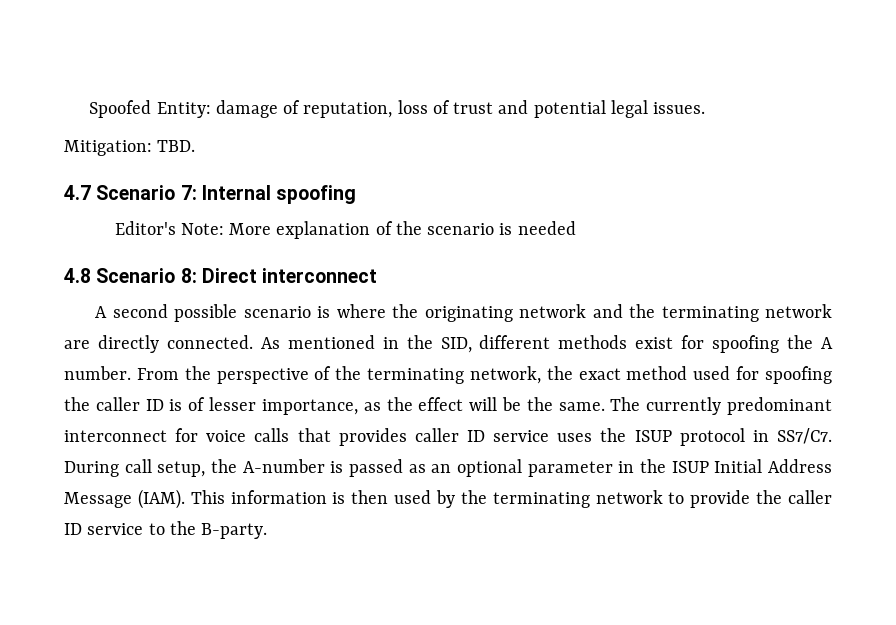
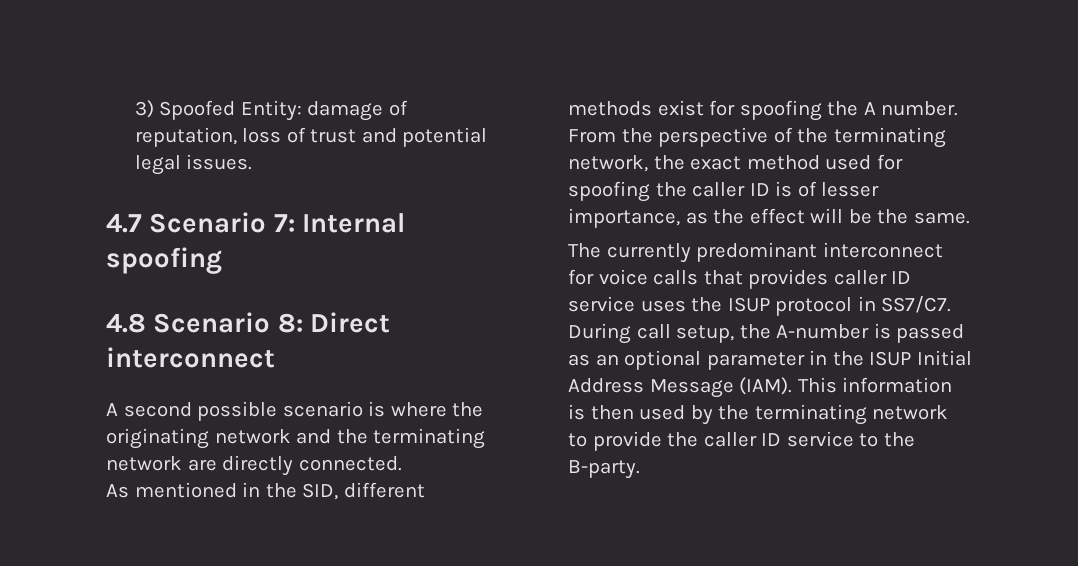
- Spoofed Entity: damage of reputation, loss of trust and potential legal issues.
+ 3) Spoofed Entity: damage of reputation, loss of trust and potential legal issues.
- Mitigation: TBD.
- Editor's Note: More explanation of the scenario is needed
- A second possible scenario is where the originating network and the terminating network are directly connected. As mentioned in the SID, different methods exist for spoofing the A number.
+ A second possible scenario is where the originating network and the terminating network are directly connected.
+ As mentioned in the SID, different methods exist for spoofing the A number.
- From the perspective of the terminating network, the exact method used for spoofing the caller ID is of lesser importance, as the effect will be the same. The currently predominant interconnect for voice calls that provides caller ID service uses the ISUP protocol in SS7/C7.
+ From the perspective of the terminating network, the exact method used for spoofing the caller ID is of lesser importance, as the effect will be the same.
+ The currently predominant interconnect for voice calls that provides caller ID service uses the ISUP protocol in SS7/C7.

